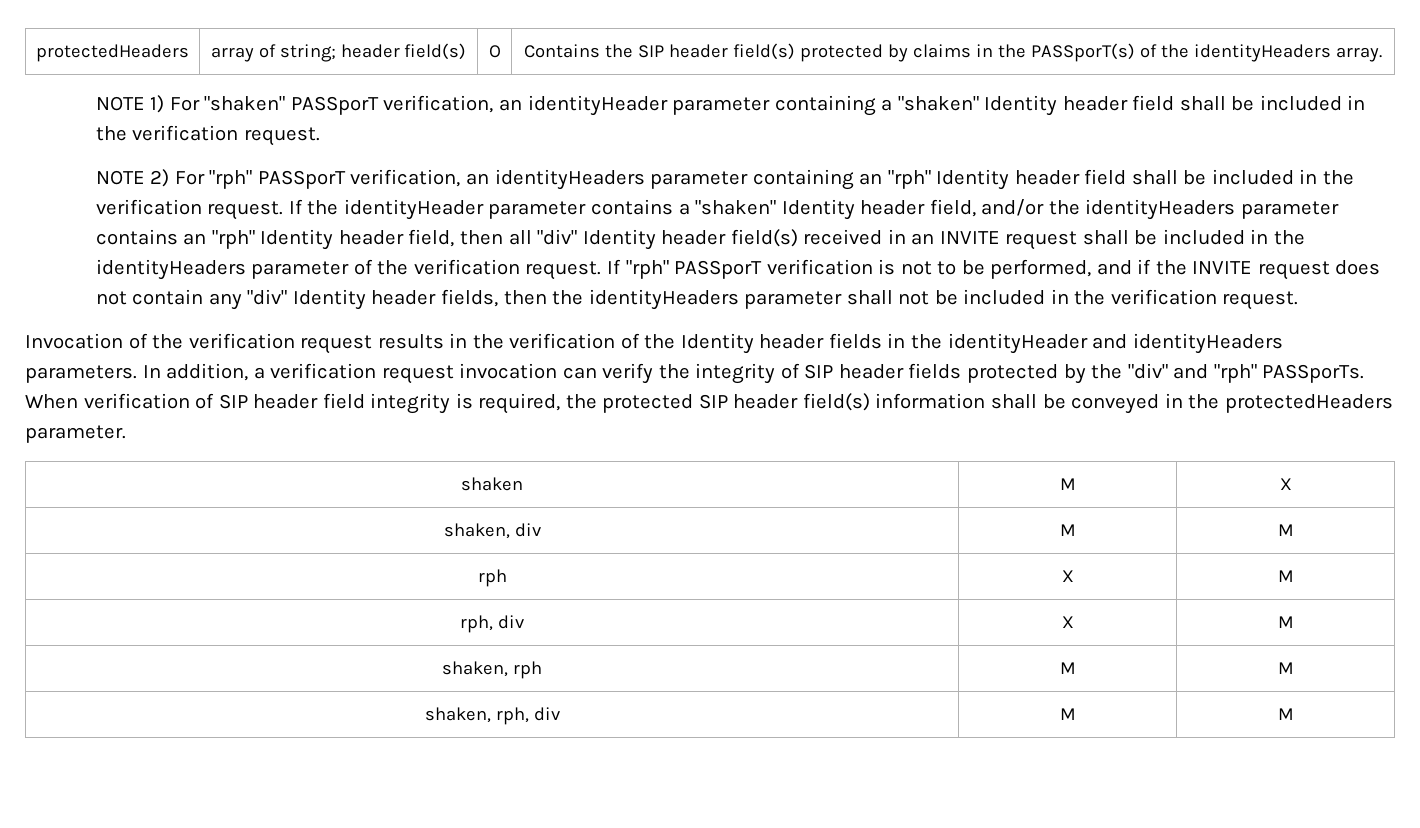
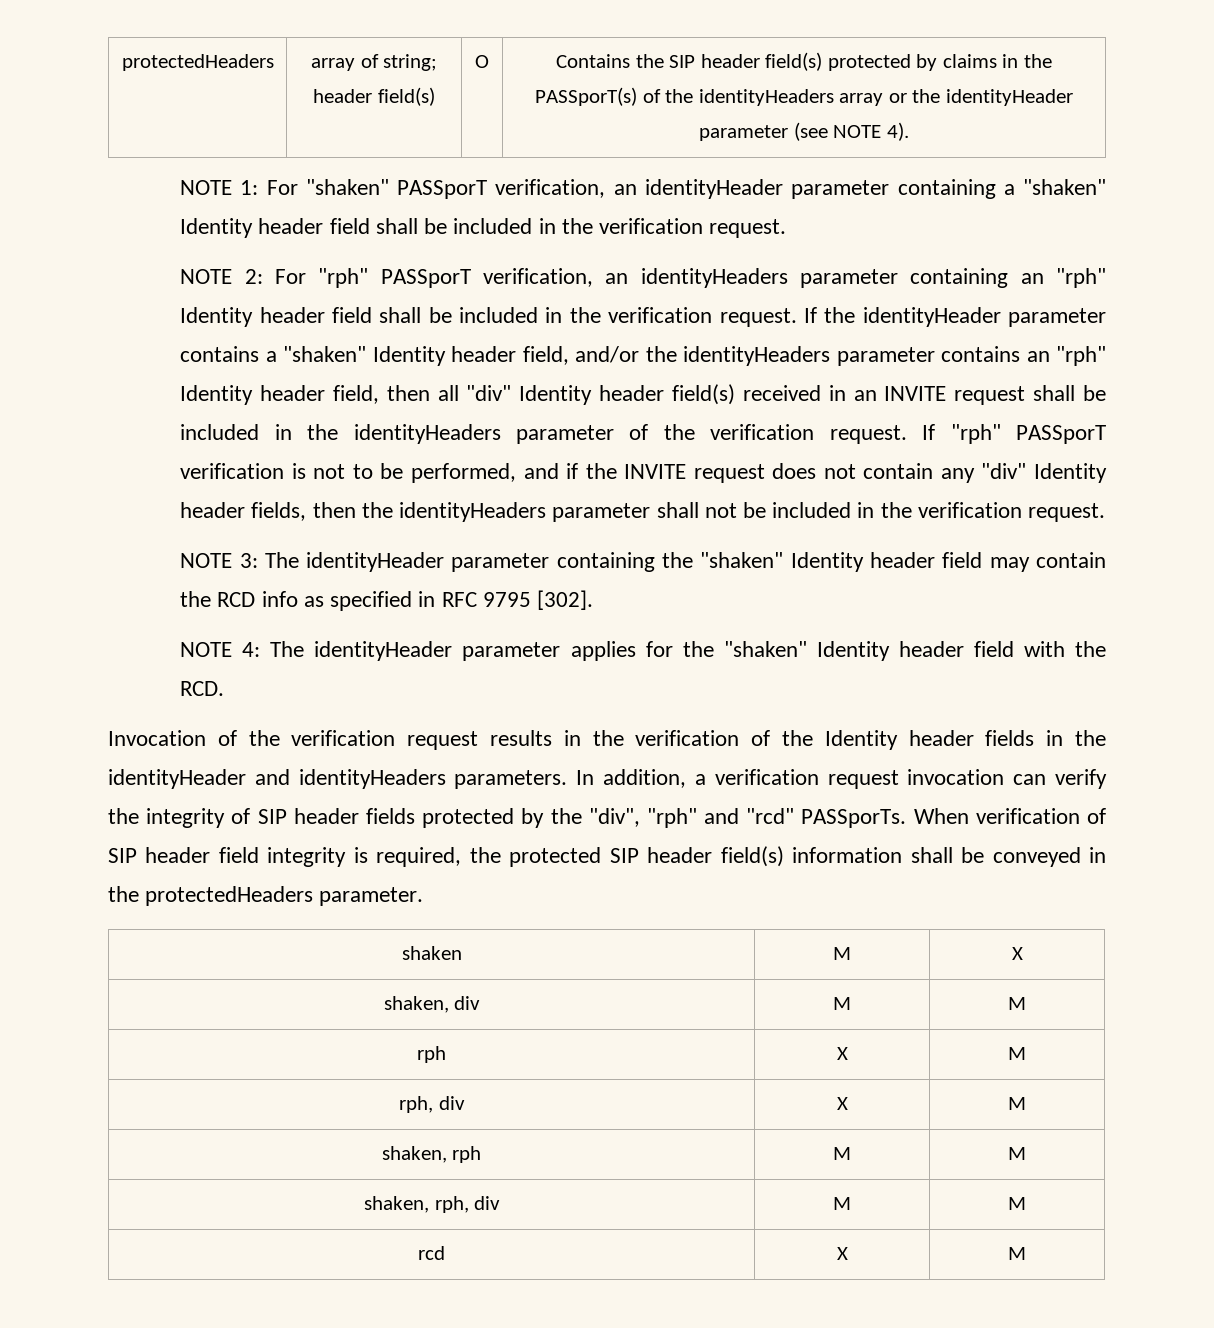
- protectedHeaders | array of string; header field(s) | O | Contains the SIP header field(s) protected by claims in the PASSporT(s) of the identityHeaders array.
- NOTE 1) For "shaken" PASSporT verification, an identityHeader parameter containing a "shaken" Identity header field shall be included in the verification request.
+ protectedHeaders | array of string; header field(s) | O | Contains the SIP header field(s) protected by claims in the PASSporT(s) of the identityHeaders array or the identityHeader parameter (see NOTE 4).
+ NOTE 1: For "shaken" PASSporT verification, an identityHeader parameter containing a "shaken" Identity header field shall be included in the verification request.
- NOTE 2) For "rph" PASSporT verification, an identityHeaders parameter containing an "rph" Identity header field shall be included in the verification request.
+ NOTE 2: For "rph" PASSporT verification, an identityHeaders parameter containing an "rph" Identity header field shall be included in the verification request.
+ NOTE 3: The identityHeader parameter containing the "shaken" Identity header field may contain the RCD info as specified in RFC 9795 [302].
+ NOTE 4: The identityHeader parameter applies for the "shaken" Identity header field with the RCD.
- In addition, a verification request invocation can verify the integrity of SIP header fields protected by the "div" and "rph" PASSporTs.
+ In addition, a verification request invocation can verify the integrity of SIP header fields protected by the "div", "rph" and "rcd" PASSporTs.
+ rcd | X | M

